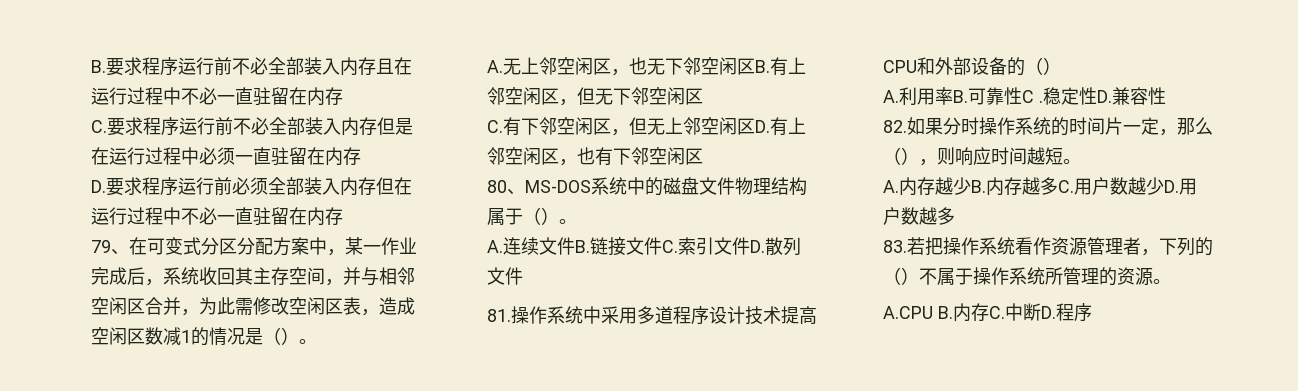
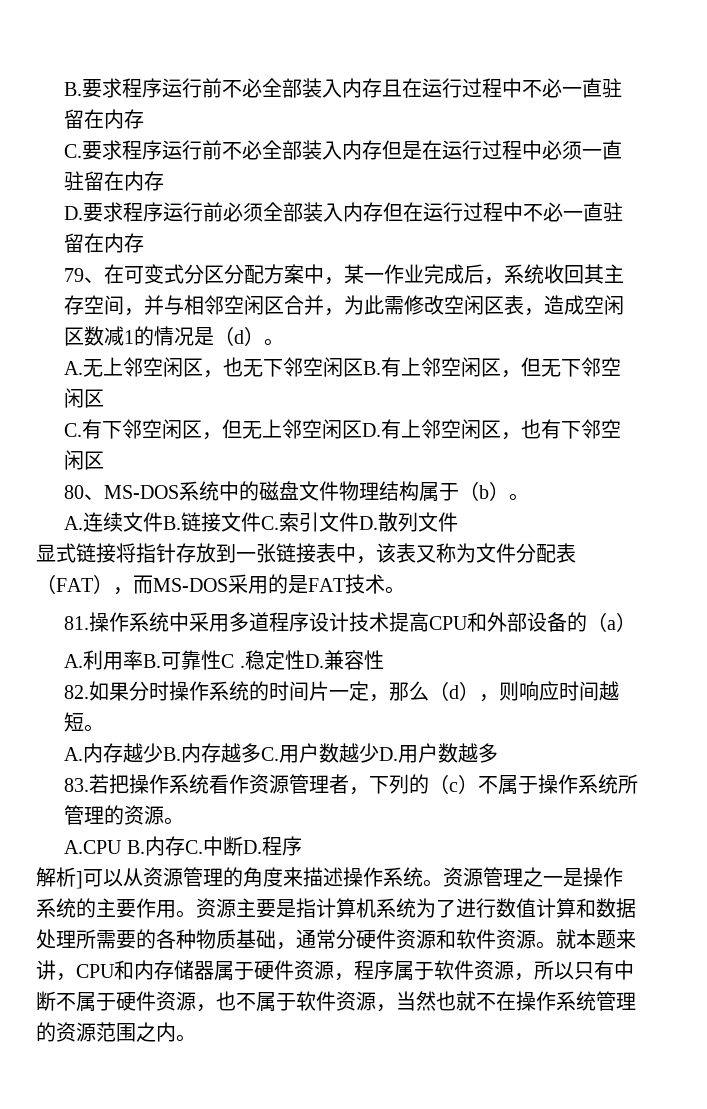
- 79、在可变式分区分配方案中，某一作业完成后，系统收回其主存空间，并与相邻空闲区合并，为此需修改空闲区表，造成空闲区数减1的情况是（）。
+ 79、在可变式分区分配方案中，某一作业完成后，系统收回其主存空间，并与相邻空闲区合并，为此需修改空闲区表，造成空闲区数减1的情况是（d）。
- 80、MS-DOS系统中的磁盘文件物理结构属于（）。
+ 80、MS-DOS系统中的磁盘文件物理结构属于（b）。
+ 显式链接将指针存放到一张链接表中，该表又称为文件分配表（FAT），而MS-DOS采用的是FAT技术。
- 81.操作系统中采用多道程序设计技术提高CPU和外部设备的（）
+ 81.操作系统中采用多道程序设计技术提高CPU和外部设备的（a）
- 82.如果分时操作系统的时间片一定，那么（），则响应时间越短。
+ 82.如果分时操作系统的时间片一定，那么（d），则响应时间越短。
- 83.若把操作系统看作资源管理者，下列的（）不属于操作系统所管理的资源。
+ 83.若把操作系统看作资源管理者，下列的（c）不属于操作系统所管理的资源。
+ 解析]可以从资源管理的角度来描述操作系统。资源管理之一是操作系统的主要作用。资源主要是指计算机系统为了进行数值计算和数据处理所需要的各种物质基础，通常分硬件资源和软件资源。就本题来讲，CPU和内存储器属于硬件资源，程序属于软件资源，所以只有中断不属于硬件资源，也不属于软件资源，当然也就不在操作系统管理的资源范围之内。

